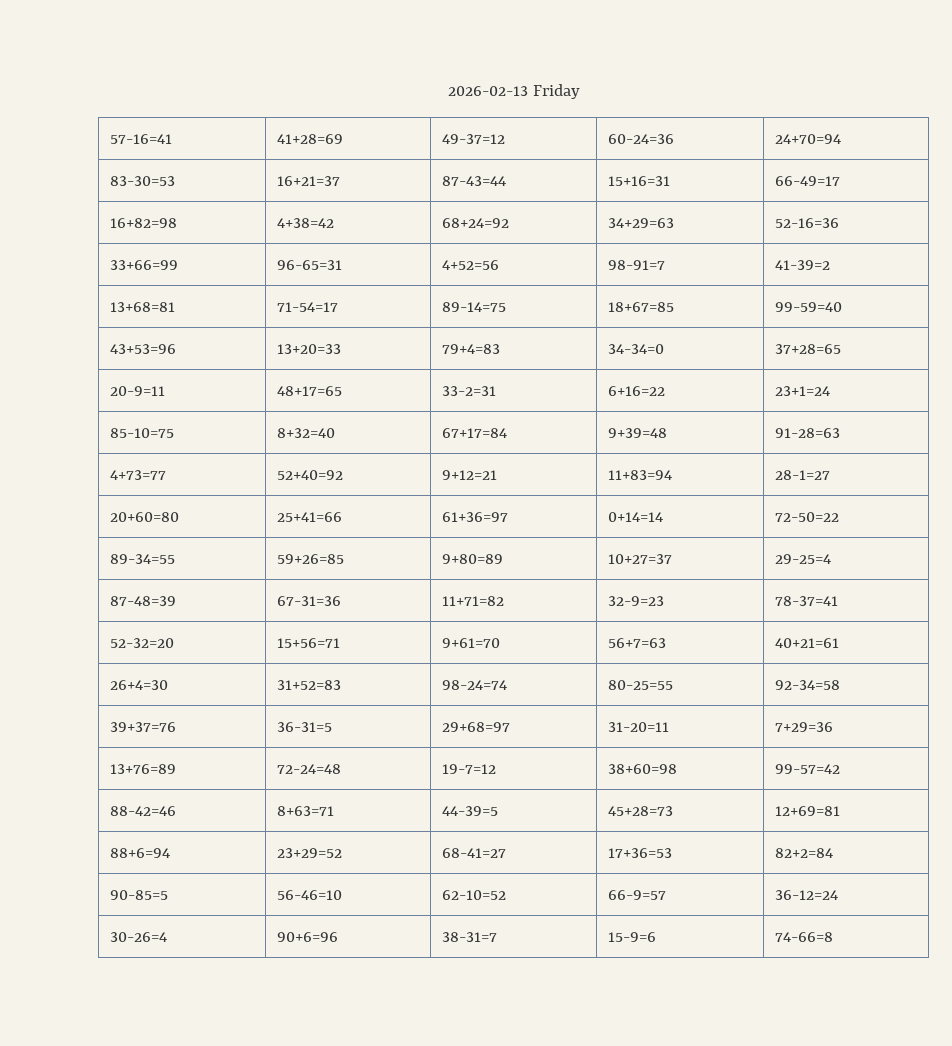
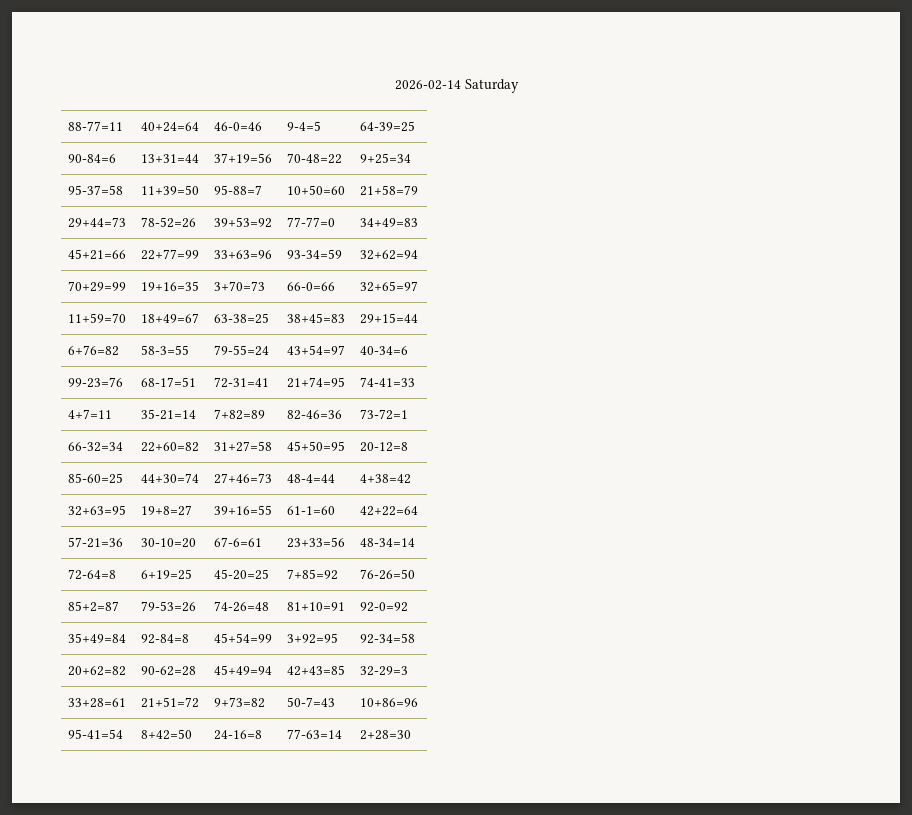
- 2026-02-13 Friday
- 57-16=41 | 41+28=69 | 49-37=12 | 60-24=36 | 24+70=94
- 83-30=53 | 16+21=37 | 87-43=44 | 15+16=31 | 66-49=17
- 16+82=98 | 4+38=42 | 68+24=92 | 34+29=63 | 52-16=36
- 33+66=99 | 96-65=31 | 4+52=56 | 98-91=7 | 41-39=2
- 13+68=81 | 71-54=17 | 89-14=75 | 18+67=85 | 99-59=40
- 43+53=96 | 13+20=33 | 79+4=83 | 34-34=0 | 37+28=65
- 20-9=11 | 48+17=65 | 33-2=31 | 6+16=22 | 23+1=24
- 85-10=75 | 8+32=40 | 67+17=84 | 9+39=48 | 91-28=63
- 4+73=77 | 52+40=92 | 9+12=21 | 11+83=94 | 28-1=27
- 20+60=80 | 25+41=66 | 61+36=97 | 0+14=14 | 72-50=22
- 89-34=55 | 59+26=85 | 9+80=89 | 10+27=37 | 29-25=4
- 87-48=39 | 67-31=36 | 11+71=82 | 32-9=23 | 78-37=41
- 52-32=20 | 15+56=71 | 9+61=70 | 56+7=63 | 40+21=61
- 26+4=30 | 31+52=83 | 98-24=74 | 80-25=55 | 92-34=58
- 39+37=76 | 36-31=5 | 29+68=97 | 31-20=11 | 7+29=36
- 13+76=89 | 72-24=48 | 19-7=12 | 38+60=98 | 99-57=42
- 88-42=46 | 8+63=71 | 44-39=5 | 45+28=73 | 12+69=81
- 88+6=94 | 23+29=52 | 68-41=27 | 17+36=53 | 82+2=84
- 90-85=5 | 56-46=10 | 62-10=52 | 66-9=57 | 36-12=24
- 30-26=4 | 90+6=96 | 38-31=7 | 15-9=6 | 74-66=8
+ 2026-02-14 Saturday
+ 88-77=11 | 40+24=64 | 46-0=46 | 9-4=5 | 64-39=25
+ 90-84=6 | 13+31=44 | 37+19=56 | 70-48=22 | 9+25=34
+ 95-37=58 | 11+39=50 | 95-88=7 | 10+50=60 | 21+58=79
+ 29+44=73 | 78-52=26 | 39+53=92 | 77-77=0 | 34+49=83
+ 45+21=66 | 22+77=99 | 33+63=96 | 93-34=59 | 32+62=94
+ 70+29=99 | 19+16=35 | 3+70=73 | 66-0=66 | 32+65=97
+ 11+59=70 | 18+49=67 | 63-38=25 | 38+45=83 | 29+15=44
+ 6+76=82 | 58-3=55 | 79-55=24 | 43+54=97 | 40-34=6
+ 99-23=76 | 68-17=51 | 72-31=41 | 21+74=95 | 74-41=33
+ 4+7=11 | 35-21=14 | 7+82=89 | 82-46=36 | 73-72=1
+ 66-32=34 | 22+60=82 | 31+27=58 | 45+50=95 | 20-12=8
+ 85-60=25 | 44+30=74 | 27+46=73 | 48-4=44 | 4+38=42
+ 32+63=95 | 19+8=27 | 39+16=55 | 61-1=60 | 42+22=64
+ 57-21=36 | 30-10=20 | 67-6=61 | 23+33=56 | 48-34=14
+ 72-64=8 | 6+19=25 | 45-20=25 | 7+85=92 | 76-26=50
+ 85+2=87 | 79-53=26 | 74-26=48 | 81+10=91 | 92-0=92
+ 35+49=84 | 92-84=8 | 45+54=99 | 3+92=95 | 92-34=58
+ 20+62=82 | 90-62=28 | 45+49=94 | 42+43=85 | 32-29=3
+ 33+28=61 | 21+51=72 | 9+73=82 | 50-7=43 | 10+86=96
+ 95-41=54 | 8+42=50 | 24-16=8 | 77-63=14 | 2+28=30

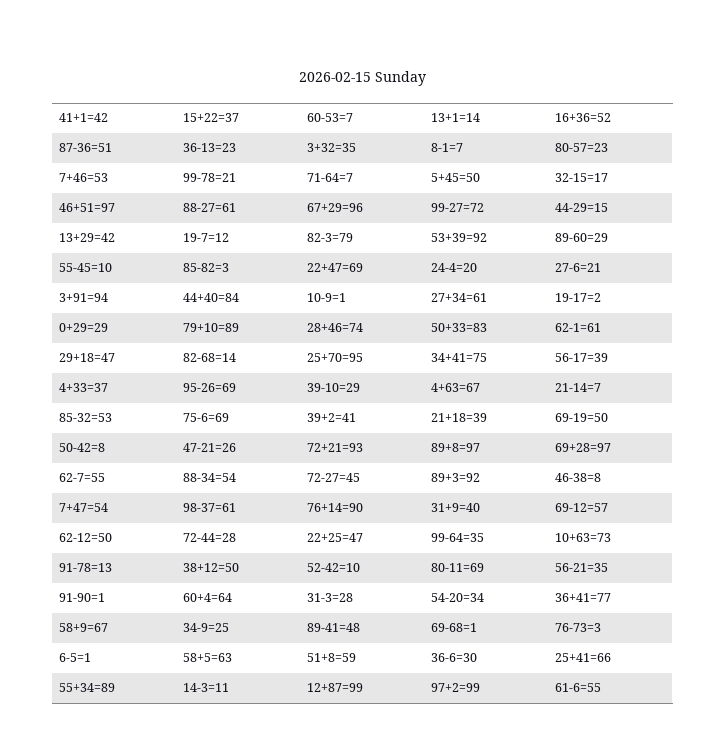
- 2026-02-14 Saturday
- 88-77=11 | 40+24=64 | 46-0=46 | 9-4=5 | 64-39=25
- 90-84=6 | 13+31=44 | 37+19=56 | 70-48=22 | 9+25=34
- 95-37=58 | 11+39=50 | 95-88=7 | 10+50=60 | 21+58=79
- 29+44=73 | 78-52=26 | 39+53=92 | 77-77=0 | 34+49=83
- 45+21=66 | 22+77=99 | 33+63=96 | 93-34=59 | 32+62=94
- 70+29=99 | 19+16=35 | 3+70=73 | 66-0=66 | 32+65=97
- 11+59=70 | 18+49=67 | 63-38=25 | 38+45=83 | 29+15=44
- 6+76=82 | 58-3=55 | 79-55=24 | 43+54=97 | 40-34=6
- 99-23=76 | 68-17=51 | 72-31=41 | 21+74=95 | 74-41=33
- 4+7=11 | 35-21=14 | 7+82=89 | 82-46=36 | 73-72=1
- 66-32=34 | 22+60=82 | 31+27=58 | 45+50=95 | 20-12=8
- 85-60=25 | 44+30=74 | 27+46=73 | 48-4=44 | 4+38=42
- 32+63=95 | 19+8=27 | 39+16=55 | 61-1=60 | 42+22=64
- 57-21=36 | 30-10=20 | 67-6=61 | 23+33=56 | 48-34=14
- 72-64=8 | 6+19=25 | 45-20=25 | 7+85=92 | 76-26=50
- 85+2=87 | 79-53=26 | 74-26=48 | 81+10=91 | 92-0=92
- 35+49=84 | 92-84=8 | 45+54=99 | 3+92=95 | 92-34=58
- 20+62=82 | 90-62=28 | 45+49=94 | 42+43=85 | 32-29=3
- 33+28=61 | 21+51=72 | 9+73=82 | 50-7=43 | 10+86=96
- 95-41=54 | 8+42=50 | 24-16=8 | 77-63=14 | 2+28=30
+ 2026-02-15 Sunday
+ 41+1=42 | 15+22=37 | 60-53=7 | 13+1=14 | 16+36=52
+ 87-36=51 | 36-13=23 | 3+32=35 | 8-1=7 | 80-57=23
+ 7+46=53 | 99-78=21 | 71-64=7 | 5+45=50 | 32-15=17
+ 46+51=97 | 88-27=61 | 67+29=96 | 99-27=72 | 44-29=15
+ 13+29=42 | 19-7=12 | 82-3=79 | 53+39=92 | 89-60=29
+ 55-45=10 | 85-82=3 | 22+47=69 | 24-4=20 | 27-6=21
+ 3+91=94 | 44+40=84 | 10-9=1 | 27+34=61 | 19-17=2
+ 0+29=29 | 79+10=89 | 28+46=74 | 50+33=83 | 62-1=61
+ 29+18=47 | 82-68=14 | 25+70=95 | 34+41=75 | 56-17=39
+ 4+33=37 | 95-26=69 | 39-10=29 | 4+63=67 | 21-14=7
+ 85-32=53 | 75-6=69 | 39+2=41 | 21+18=39 | 69-19=50
+ 50-42=8 | 47-21=26 | 72+21=93 | 89+8=97 | 69+28=97
+ 62-7=55 | 88-34=54 | 72-27=45 | 89+3=92 | 46-38=8
+ 7+47=54 | 98-37=61 | 76+14=90 | 31+9=40 | 69-12=57
+ 62-12=50 | 72-44=28 | 22+25=47 | 99-64=35 | 10+63=73
+ 91-78=13 | 38+12=50 | 52-42=10 | 80-11=69 | 56-21=35
+ 91-90=1 | 60+4=64 | 31-3=28 | 54-20=34 | 36+41=77
+ 58+9=67 | 34-9=25 | 89-41=48 | 69-68=1 | 76-73=3
+ 6-5=1 | 58+5=63 | 51+8=59 | 36-6=30 | 25+41=66
+ 55+34=89 | 14-3=11 | 12+87=99 | 97+2=99 | 61-6=55

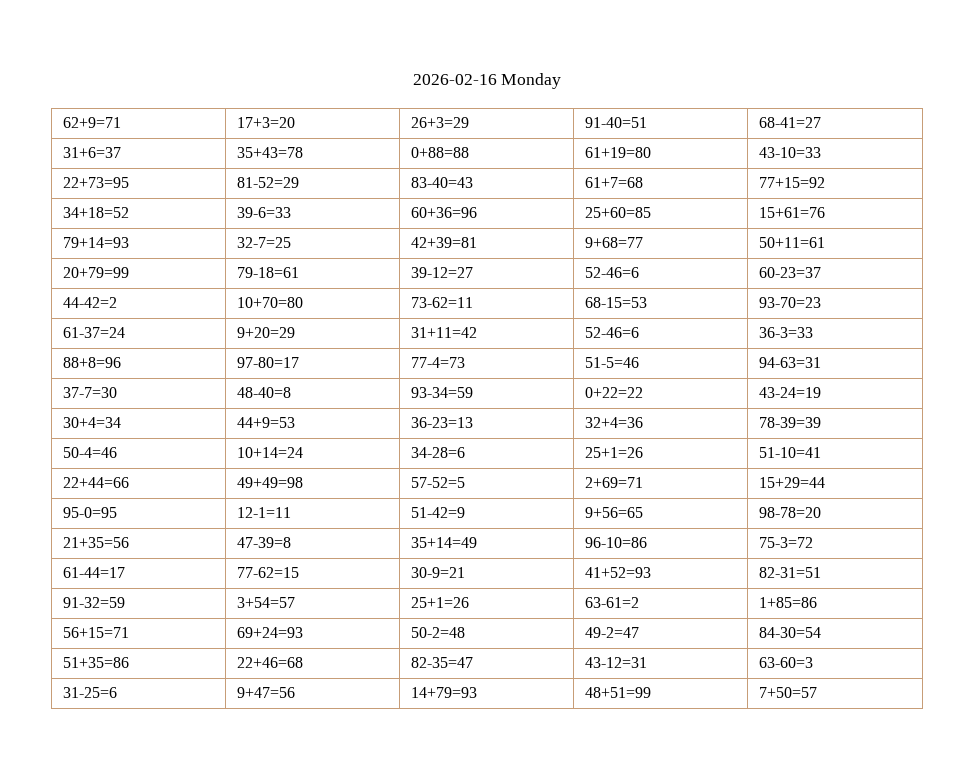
- 2026-02-15 Sunday
- 41+1=42 | 15+22=37 | 60-53=7 | 13+1=14 | 16+36=52
- 87-36=51 | 36-13=23 | 3+32=35 | 8-1=7 | 80-57=23
- 7+46=53 | 99-78=21 | 71-64=7 | 5+45=50 | 32-15=17
- 46+51=97 | 88-27=61 | 67+29=96 | 99-27=72 | 44-29=15
- 13+29=42 | 19-7=12 | 82-3=79 | 53+39=92 | 89-60=29
- 55-45=10 | 85-82=3 | 22+47=69 | 24-4=20 | 27-6=21
- 3+91=94 | 44+40=84 | 10-9=1 | 27+34=61 | 19-17=2
- 0+29=29 | 79+10=89 | 28+46=74 | 50+33=83 | 62-1=61
- 29+18=47 | 82-68=14 | 25+70=95 | 34+41=75 | 56-17=39
- 4+33=37 | 95-26=69 | 39-10=29 | 4+63=67 | 21-14=7
- 85-32=53 | 75-6=69 | 39+2=41 | 21+18=39 | 69-19=50
- 50-42=8 | 47-21=26 | 72+21=93 | 89+8=97 | 69+28=97
- 62-7=55 | 88-34=54 | 72-27=45 | 89+3=92 | 46-38=8
- 7+47=54 | 98-37=61 | 76+14=90 | 31+9=40 | 69-12=57
- 62-12=50 | 72-44=28 | 22+25=47 | 99-64=35 | 10+63=73
- 91-78=13 | 38+12=50 | 52-42=10 | 80-11=69 | 56-21=35
- 91-90=1 | 60+4=64 | 31-3=28 | 54-20=34 | 36+41=77
- 58+9=67 | 34-9=25 | 89-41=48 | 69-68=1 | 76-73=3
- 6-5=1 | 58+5=63 | 51+8=59 | 36-6=30 | 25+41=66
- 55+34=89 | 14-3=11 | 12+87=99 | 97+2=99 | 61-6=55
+ 2026-02-16 Monday
+ 62+9=71 | 17+3=20 | 26+3=29 | 91-40=51 | 68-41=27
+ 31+6=37 | 35+43=78 | 0+88=88 | 61+19=80 | 43-10=33
+ 22+73=95 | 81-52=29 | 83-40=43 | 61+7=68 | 77+15=92
+ 34+18=52 | 39-6=33 | 60+36=96 | 25+60=85 | 15+61=76
+ 79+14=93 | 32-7=25 | 42+39=81 | 9+68=77 | 50+11=61
+ 20+79=99 | 79-18=61 | 39-12=27 | 52-46=6 | 60-23=37
+ 44-42=2 | 10+70=80 | 73-62=11 | 68-15=53 | 93-70=23
+ 61-37=24 | 9+20=29 | 31+11=42 | 52-46=6 | 36-3=33
+ 88+8=96 | 97-80=17 | 77-4=73 | 51-5=46 | 94-63=31
+ 37-7=30 | 48-40=8 | 93-34=59 | 0+22=22 | 43-24=19
+ 30+4=34 | 44+9=53 | 36-23=13 | 32+4=36 | 78-39=39
+ 50-4=46 | 10+14=24 | 34-28=6 | 25+1=26 | 51-10=41
+ 22+44=66 | 49+49=98 | 57-52=5 | 2+69=71 | 15+29=44
+ 95-0=95 | 12-1=11 | 51-42=9 | 9+56=65 | 98-78=20
+ 21+35=56 | 47-39=8 | 35+14=49 | 96-10=86 | 75-3=72
+ 61-44=17 | 77-62=15 | 30-9=21 | 41+52=93 | 82-31=51
+ 91-32=59 | 3+54=57 | 25+1=26 | 63-61=2 | 1+85=86
+ 56+15=71 | 69+24=93 | 50-2=48 | 49-2=47 | 84-30=54
+ 51+35=86 | 22+46=68 | 82-35=47 | 43-12=31 | 63-60=3
+ 31-25=6 | 9+47=56 | 14+79=93 | 48+51=99 | 7+50=57

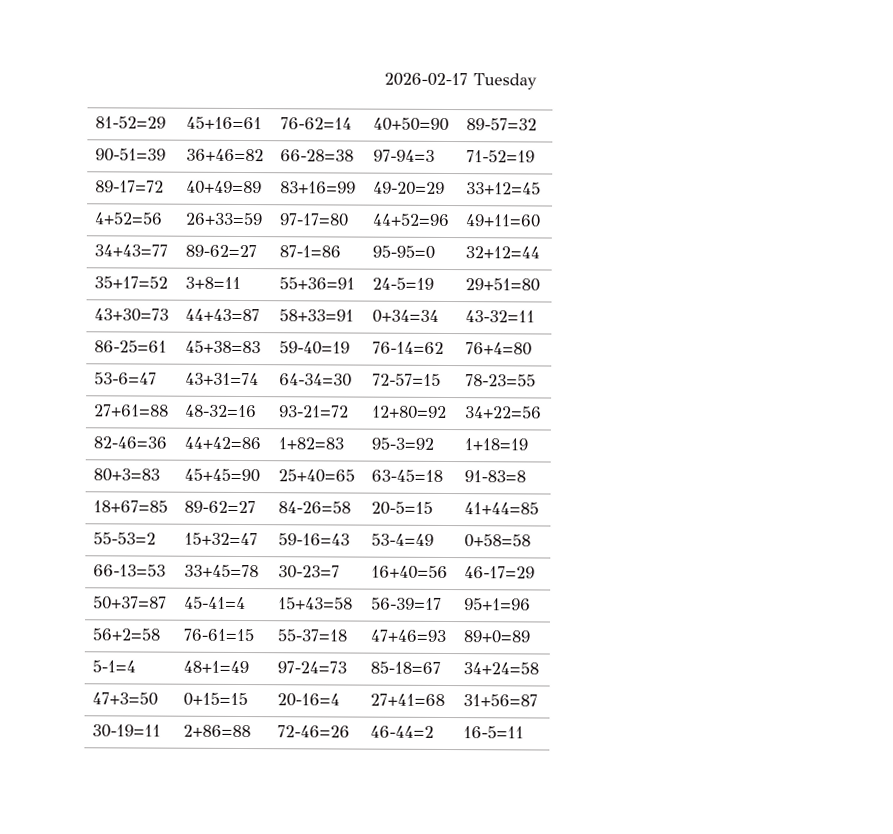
- 2026-02-16 Monday
- 62+9=71 | 17+3=20 | 26+3=29 | 91-40=51 | 68-41=27
- 31+6=37 | 35+43=78 | 0+88=88 | 61+19=80 | 43-10=33
- 22+73=95 | 81-52=29 | 83-40=43 | 61+7=68 | 77+15=92
- 34+18=52 | 39-6=33 | 60+36=96 | 25+60=85 | 15+61=76
- 79+14=93 | 32-7=25 | 42+39=81 | 9+68=77 | 50+11=61
- 20+79=99 | 79-18=61 | 39-12=27 | 52-46=6 | 60-23=37
- 44-42=2 | 10+70=80 | 73-62=11 | 68-15=53 | 93-70=23
- 61-37=24 | 9+20=29 | 31+11=42 | 52-46=6 | 36-3=33
- 88+8=96 | 97-80=17 | 77-4=73 | 51-5=46 | 94-63=31
- 37-7=30 | 48-40=8 | 93-34=59 | 0+22=22 | 43-24=19
- 30+4=34 | 44+9=53 | 36-23=13 | 32+4=36 | 78-39=39
- 50-4=46 | 10+14=24 | 34-28=6 | 25+1=26 | 51-10=41
- 22+44=66 | 49+49=98 | 57-52=5 | 2+69=71 | 15+29=44
- 95-0=95 | 12-1=11 | 51-42=9 | 9+56=65 | 98-78=20
- 21+35=56 | 47-39=8 | 35+14=49 | 96-10=86 | 75-3=72
- 61-44=17 | 77-62=15 | 30-9=21 | 41+52=93 | 82-31=51
- 91-32=59 | 3+54=57 | 25+1=26 | 63-61=2 | 1+85=86
- 56+15=71 | 69+24=93 | 50-2=48 | 49-2=47 | 84-30=54
- 51+35=86 | 22+46=68 | 82-35=47 | 43-12=31 | 63-60=3
- 31-25=6 | 9+47=56 | 14+79=93 | 48+51=99 | 7+50=57
+ 2026-02-17 Tuesday
+ 81-52=29 | 45+16=61 | 76-62=14 | 40+50=90 | 89-57=32
+ 90-51=39 | 36+46=82 | 66-28=38 | 97-94=3 | 71-52=19
+ 89-17=72 | 40+49=89 | 83+16=99 | 49-20=29 | 33+12=45
+ 4+52=56 | 26+33=59 | 97-17=80 | 44+52=96 | 49+11=60
+ 34+43=77 | 89-62=27 | 87-1=86 | 95-95=0 | 32+12=44
+ 35+17=52 | 3+8=11 | 55+36=91 | 24-5=19 | 29+51=80
+ 43+30=73 | 44+43=87 | 58+33=91 | 0+34=34 | 43-32=11
+ 86-25=61 | 45+38=83 | 59-40=19 | 76-14=62 | 76+4=80
+ 53-6=47 | 43+31=74 | 64-34=30 | 72-57=15 | 78-23=55
+ 27+61=88 | 48-32=16 | 93-21=72 | 12+80=92 | 34+22=56
+ 82-46=36 | 44+42=86 | 1+82=83 | 95-3=92 | 1+18=19
+ 80+3=83 | 45+45=90 | 25+40=65 | 63-45=18 | 91-83=8
+ 18+67=85 | 89-62=27 | 84-26=58 | 20-5=15 | 41+44=85
+ 55-53=2 | 15+32=47 | 59-16=43 | 53-4=49 | 0+58=58
+ 66-13=53 | 33+45=78 | 30-23=7 | 16+40=56 | 46-17=29
+ 50+37=87 | 45-41=4 | 15+43=58 | 56-39=17 | 95+1=96
+ 56+2=58 | 76-61=15 | 55-37=18 | 47+46=93 | 89+0=89
+ 5-1=4 | 48+1=49 | 97-24=73 | 85-18=67 | 34+24=58
+ 47+3=50 | 0+15=15 | 20-16=4 | 27+41=68 | 31+56=87
+ 30-19=11 | 2+86=88 | 72-46=26 | 46-44=2 | 16-5=11

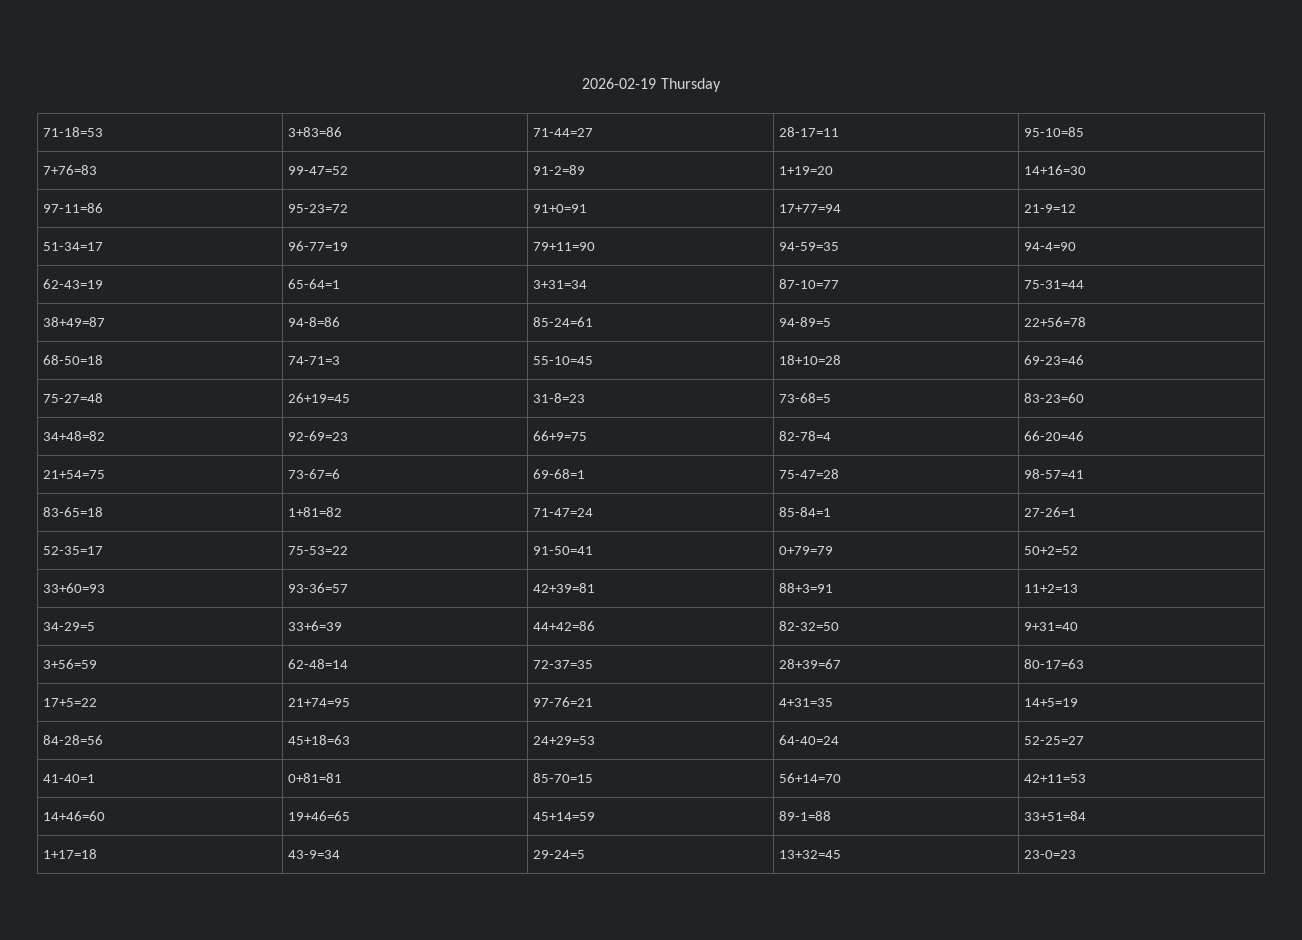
- 2026-02-17 Tuesday
- 81-52=29 | 45+16=61 | 76-62=14 | 40+50=90 | 89-57=32
- 90-51=39 | 36+46=82 | 66-28=38 | 97-94=3 | 71-52=19
- 89-17=72 | 40+49=89 | 83+16=99 | 49-20=29 | 33+12=45
- 4+52=56 | 26+33=59 | 97-17=80 | 44+52=96 | 49+11=60
- 34+43=77 | 89-62=27 | 87-1=86 | 95-95=0 | 32+12=44
- 35+17=52 | 3+8=11 | 55+36=91 | 24-5=19 | 29+51=80
- 43+30=73 | 44+43=87 | 58+33=91 | 0+34=34 | 43-32=11
- 86-25=61 | 45+38=83 | 59-40=19 | 76-14=62 | 76+4=80
- 53-6=47 | 43+31=74 | 64-34=30 | 72-57=15 | 78-23=55
- 27+61=88 | 48-32=16 | 93-21=72 | 12+80=92 | 34+22=56
- 82-46=36 | 44+42=86 | 1+82=83 | 95-3=92 | 1+18=19
- 80+3=83 | 45+45=90 | 25+40=65 | 63-45=18 | 91-83=8
- 18+67=85 | 89-62=27 | 84-26=58 | 20-5=15 | 41+44=85
- 55-53=2 | 15+32=47 | 59-16=43 | 53-4=49 | 0+58=58
- 66-13=53 | 33+45=78 | 30-23=7 | 16+40=56 | 46-17=29
- 50+37=87 | 45-41=4 | 15+43=58 | 56-39=17 | 95+1=96
- 56+2=58 | 76-61=15 | 55-37=18 | 47+46=93 | 89+0=89
- 5-1=4 | 48+1=49 | 97-24=73 | 85-18=67 | 34+24=58
- 47+3=50 | 0+15=15 | 20-16=4 | 27+41=68 | 31+56=87
- 30-19=11 | 2+86=88 | 72-46=26 | 46-44=2 | 16-5=11
+ 2026-02-19 Thursday
+ 71-18=53 | 3+83=86 | 71-44=27 | 28-17=11 | 95-10=85
+ 7+76=83 | 99-47=52 | 91-2=89 | 1+19=20 | 14+16=30
+ 97-11=86 | 95-23=72 | 91+0=91 | 17+77=94 | 21-9=12
+ 51-34=17 | 96-77=19 | 79+11=90 | 94-59=35 | 94-4=90
+ 62-43=19 | 65-64=1 | 3+31=34 | 87-10=77 | 75-31=44
+ 38+49=87 | 94-8=86 | 85-24=61 | 94-89=5 | 22+56=78
+ 68-50=18 | 74-71=3 | 55-10=45 | 18+10=28 | 69-23=46
+ 75-27=48 | 26+19=45 | 31-8=23 | 73-68=5 | 83-23=60
+ 34+48=82 | 92-69=23 | 66+9=75 | 82-78=4 | 66-20=46
+ 21+54=75 | 73-67=6 | 69-68=1 | 75-47=28 | 98-57=41
+ 83-65=18 | 1+81=82 | 71-47=24 | 85-84=1 | 27-26=1
+ 52-35=17 | 75-53=22 | 91-50=41 | 0+79=79 | 50+2=52
+ 33+60=93 | 93-36=57 | 42+39=81 | 88+3=91 | 11+2=13
+ 34-29=5 | 33+6=39 | 44+42=86 | 82-32=50 | 9+31=40
+ 3+56=59 | 62-48=14 | 72-37=35 | 28+39=67 | 80-17=63
+ 17+5=22 | 21+74=95 | 97-76=21 | 4+31=35 | 14+5=19
+ 84-28=56 | 45+18=63 | 24+29=53 | 64-40=24 | 52-25=27
+ 41-40=1 | 0+81=81 | 85-70=15 | 56+14=70 | 42+11=53
+ 14+46=60 | 19+46=65 | 45+14=59 | 89-1=88 | 33+51=84
+ 1+17=18 | 43-9=34 | 29-24=5 | 13+32=45 | 23-0=23

